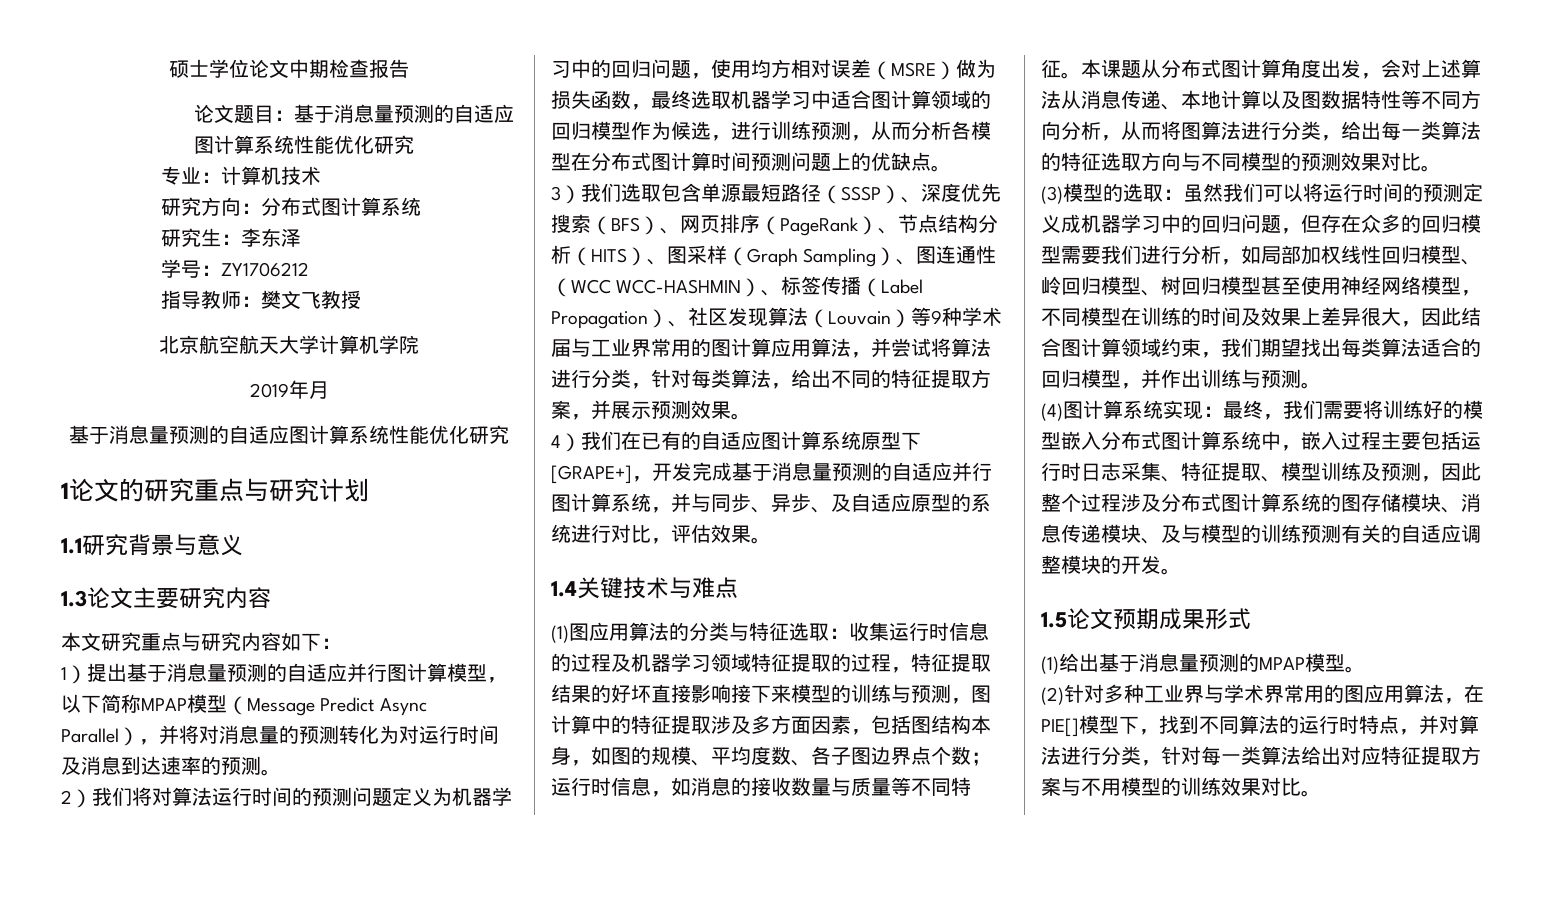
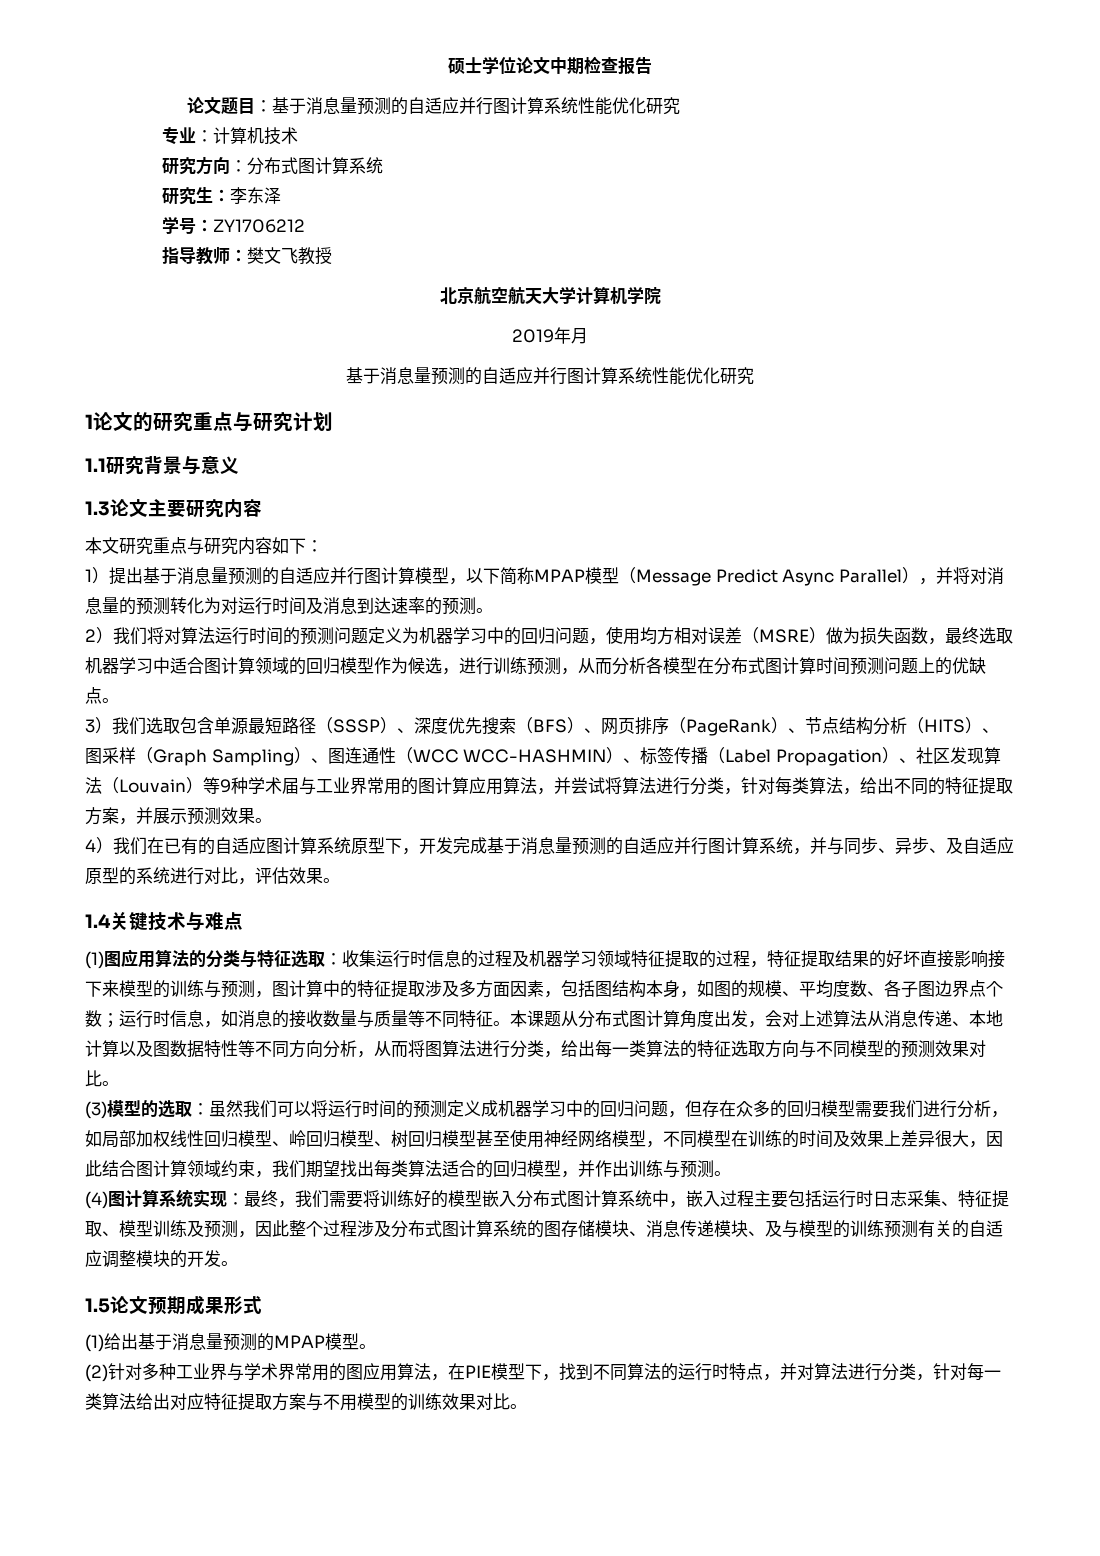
- 论文题目：基于消息量预测的自适应图计算系统性能优化研究
+ 论文题目：基于消息量预测的自适应并行图计算系统性能优化研究
  2019年月
- 基于消息量预测的自适应图计算系统性能优化研究
+ 基于消息量预测的自适应并行图计算系统性能优化研究
- 4）我们在已有的自适应图计算系统原型下[GRAPE+]，开发完成基于消息量预测的自适应并行图计算系统，并与同步、异步、及自适应原型的系统进行对比，评估效果。
+ 4）我们在已有的自适应图计算系统原型下，开发完成基于消息量预测的自适应并行图计算系统，并与同步、异步、及自适应原型的系统进行对比，评估效果。
- (2)针对多种工业界与学术界常用的图应用算法，在PIE[]模型下，找到不同算法的运行时特点，并对算法进行分类，针对每一类算法给出对应特征提取方案与不用模型的训练效果对比。
+ (2)针对多种工业界与学术界常用的图应用算法，在PIE模型下，找到不同算法的运行时特点，并对算法进行分类，针对每一类算法给出对应特征提取方案与不用模型的训练效果对比。

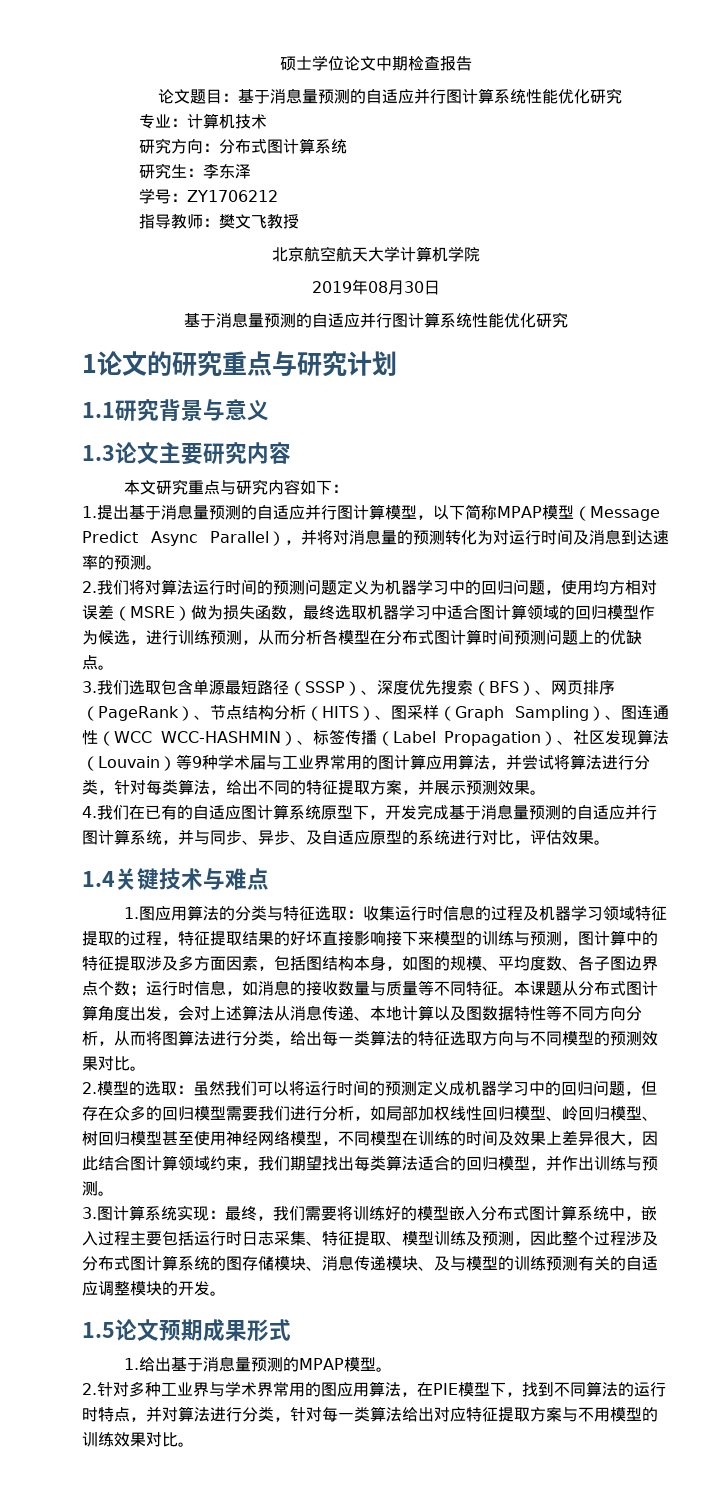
- 2019年月
+ 2019年08月30日
- 1）提出基于消息量预测的自适应并行图计算模型，以下简称MPAP模型（Message Predict Async Parallel），并将对消息量的预测转化为对运行时间及消息到达速率的预测。
+ 1.提出基于消息量预测的自适应并行图计算模型，以下简称MPAP模型（Message Predict Async Parallel），并将对消息量的预测转化为对运行时间及消息到达速率的预测。
- 2）我们将对算法运行时间的预测问题定义为机器学习中的回归问题，使用均方相对误差（MSRE）做为损失函数，最终选取机器学习中适合图计算领域的回归模型作为候选，进行训练预测，从而分析各模型在分布式图计算时间预测问题上的优缺点。
+ 2.我们将对算法运行时间的预测问题定义为机器学习中的回归问题，使用均方相对误差（MSRE）做为损失函数，最终选取机器学习中适合图计算领域的回归模型作为候选，进行训练预测，从而分析各模型在分布式图计算时间预测问题上的优缺点。
- 3）我们选取包含单源最短路径（SSSP）、深度优先搜索（BFS）、网页排序（PageRank）、节点结构分析（HITS）、图采样（Graph Sampling）、图连通性（WCC WCC-HASHMIN）、标签传播（Label Propagation）、社区发现算法（Louvain）等9种学术届与工业界常用的图计算应用算法，并尝试将算法进行分类，针对每类算法，给出不同的特征提取方案，并展示预测效果。
+ 3.我们选取包含单源最短路径（SSSP）、深度优先搜索（BFS）、网页排序（PageRank）、节点结构分析（HITS）、图采样（Graph Sampling）、图连通性（WCC WCC-HASHMIN）、标签传播（Label Propagation）、社区发现算法（Louvain）等9种学术届与工业界常用的图计算应用算法，并尝试将算法进行分类，针对每类算法，给出不同的特征提取方案，并展示预测效果。
- 4）我们在已有的自适应图计算系统原型下，开发完成基于消息量预测的自适应并行图计算系统，并与同步、异步、及自适应原型的系统进行对比，评估效果。
+ 4.我们在已有的自适应图计算系统原型下，开发完成基于消息量预测的自适应并行图计算系统，并与同步、异步、及自适应原型的系统进行对比，评估效果。
- (1)图应用算法的分类与特征选取：
+ 1.图应用算法的分类与特征选取：
- (3)模型的选取：
+ 2.模型的选取：
- (4)图计算系统实现：最终，我们需要将训练好的模型嵌入分布式图计算系统中，嵌入过程主要包括运行时日志采集、特征提取、模型训练及预测，因此整个过程涉及分布式图计算系统的图存储模块、消息传递模块、及与模型的训练预测有关的自适应调整模块的开发。
+ 3.图计算系统实现：最终，我们需要将训练好的模型嵌入分布式图计算系统中，嵌入过程主要包括运行时日志采集、特征提取、模型训练及预测，因此整个过程涉及分布式图计算系统的图存储模块、消息传递模块、及与模型的训练预测有关的自适应调整模块的开发。
- (1)给出基于消息量预测的MPAP模型。
+ 1.给出基于消息量预测的MPAP模型。
- (2)针对多种工业界与学术界常用的图应用算法，在PIE模型下，找到不同算法的运行时特点，并对算法进行分类，针对每一类算法给出对应特征提取方案与不用模型的训练效果对比。
+ 2.针对多种工业界与学术界常用的图应用算法，在PIE模型下，找到不同算法的运行时特点，并对算法进行分类，针对每一类算法给出对应特征提取方案与不用模型的训练效果对比。

